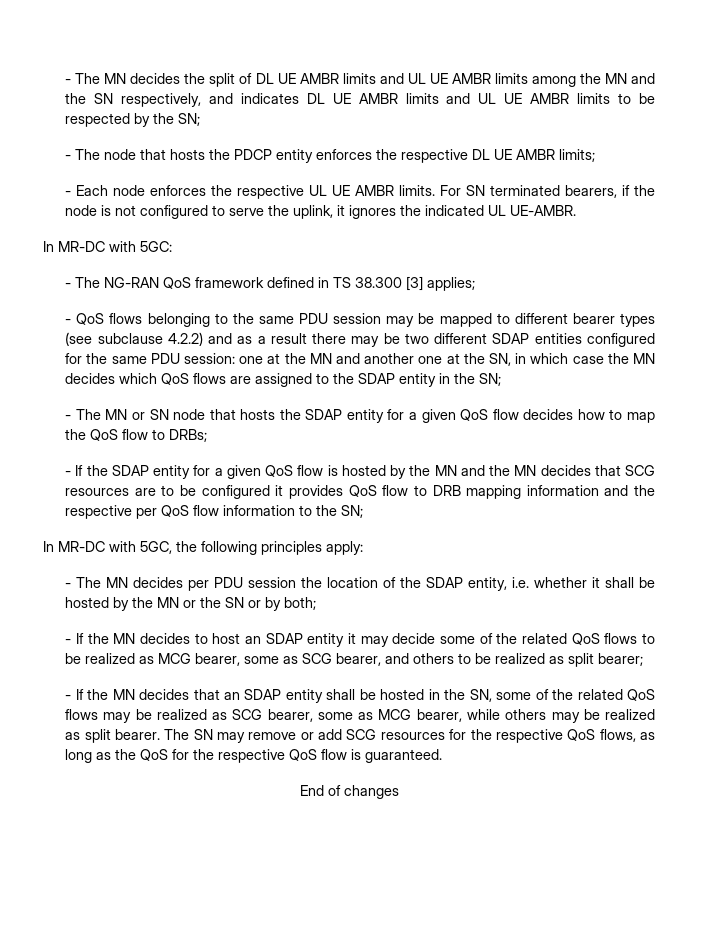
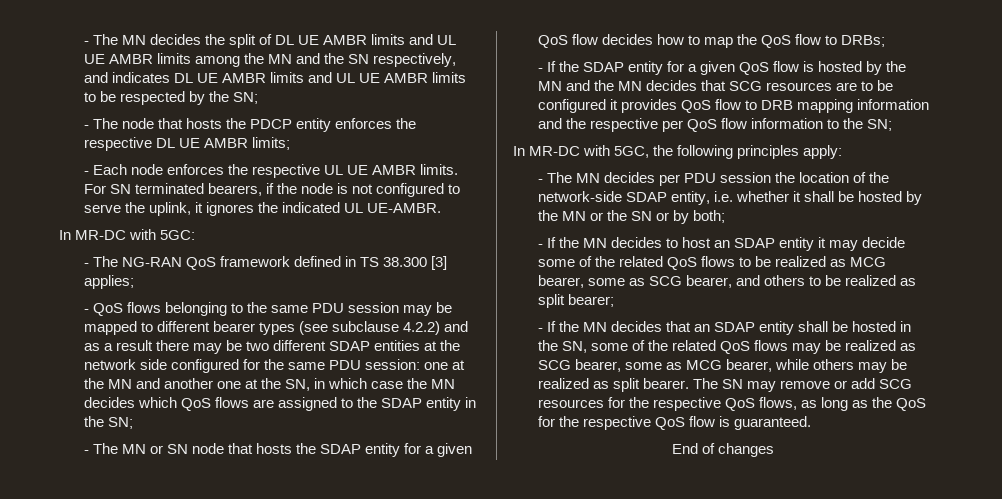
- - QoS flows belonging to the same PDU session may be mapped to different bearer types (see subclause 4.2.2) and as a result there may be two different SDAP entities configured for the same PDU session:
+ - QoS flows belonging to the same PDU session may be mapped to different bearer types (see subclause 4.2.2) and as a result there may be two different SDAP entities at the network side configured for the same PDU session:
- - The MN decides per PDU session the location of the SDAP entity, i.e. whether it shall be hosted by the MN or the SN or by both;
+ - The MN decides per PDU session the location of the network-side SDAP entity, i.e. whether it shall be hosted by the MN or the SN or by both;

